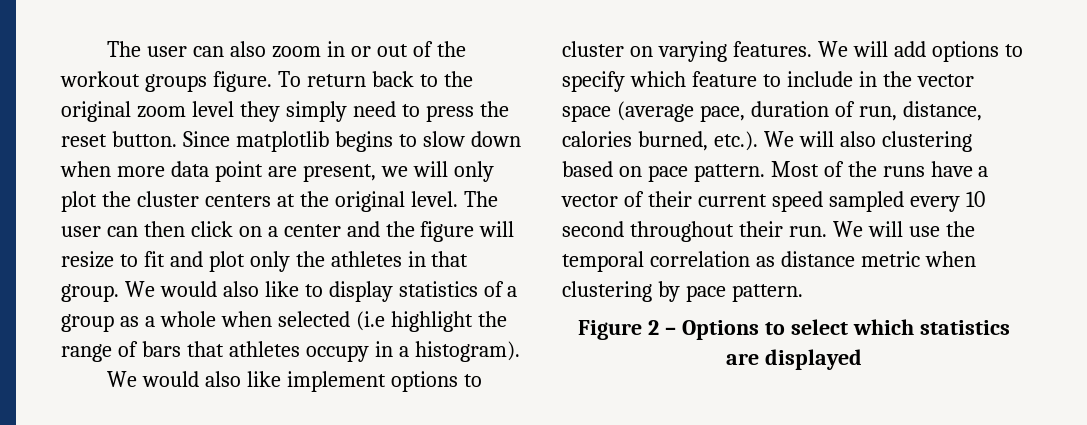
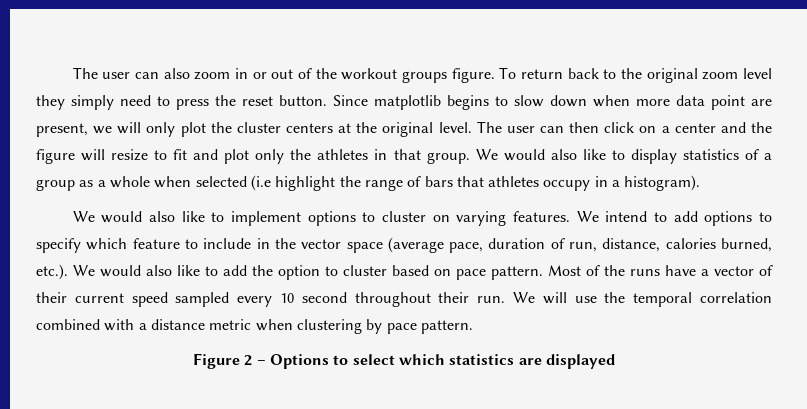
- We would also like implement options to cluster on varying features.
+ We would also like to implement options to cluster on varying features.
- We will add options to specify which feature to include in the vector space (average pace, duration of run, distance, calories burned, etc.). We will also clustering based on pace pattern.
+ We intend to add options to specify which feature to include in the vector space (average pace, duration of run, distance, calories burned, etc.). We would also like to add the option to cluster based on pace pattern.
- We will use the temporal correlation as distance metric when clustering by pace pattern.
+ We will use the temporal correlation combined with a distance metric when clustering by pace pattern.

